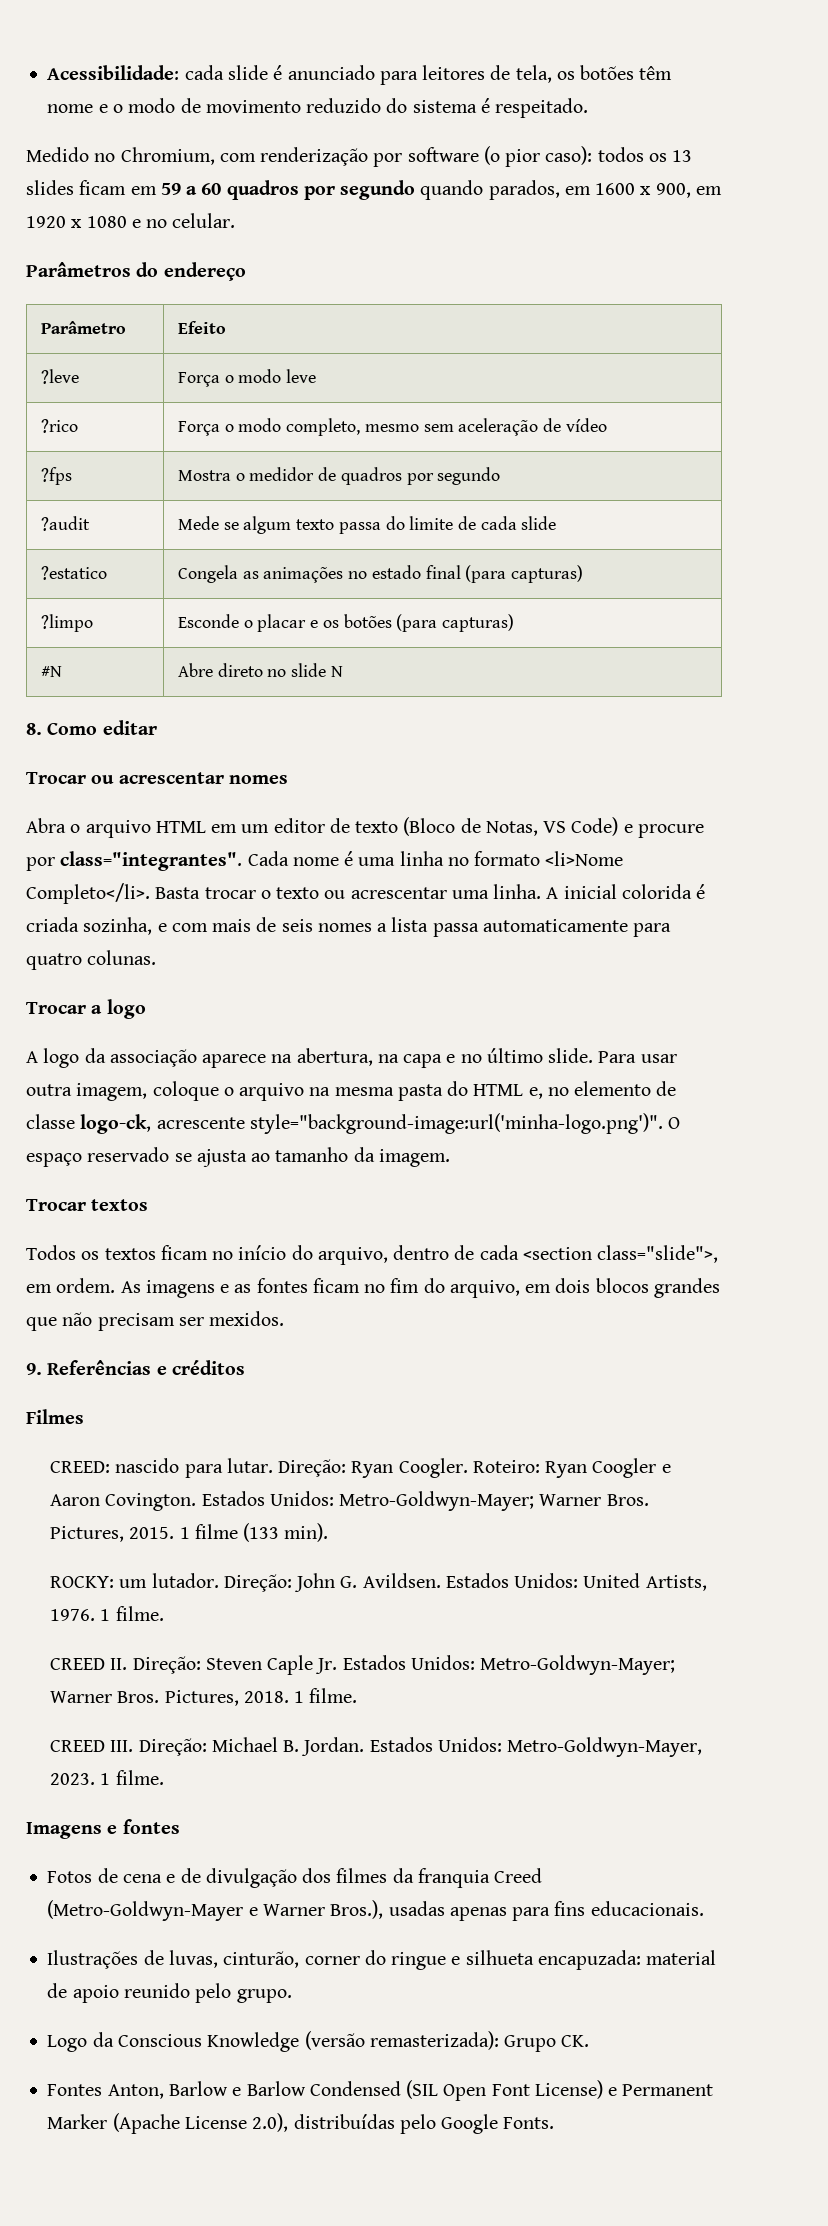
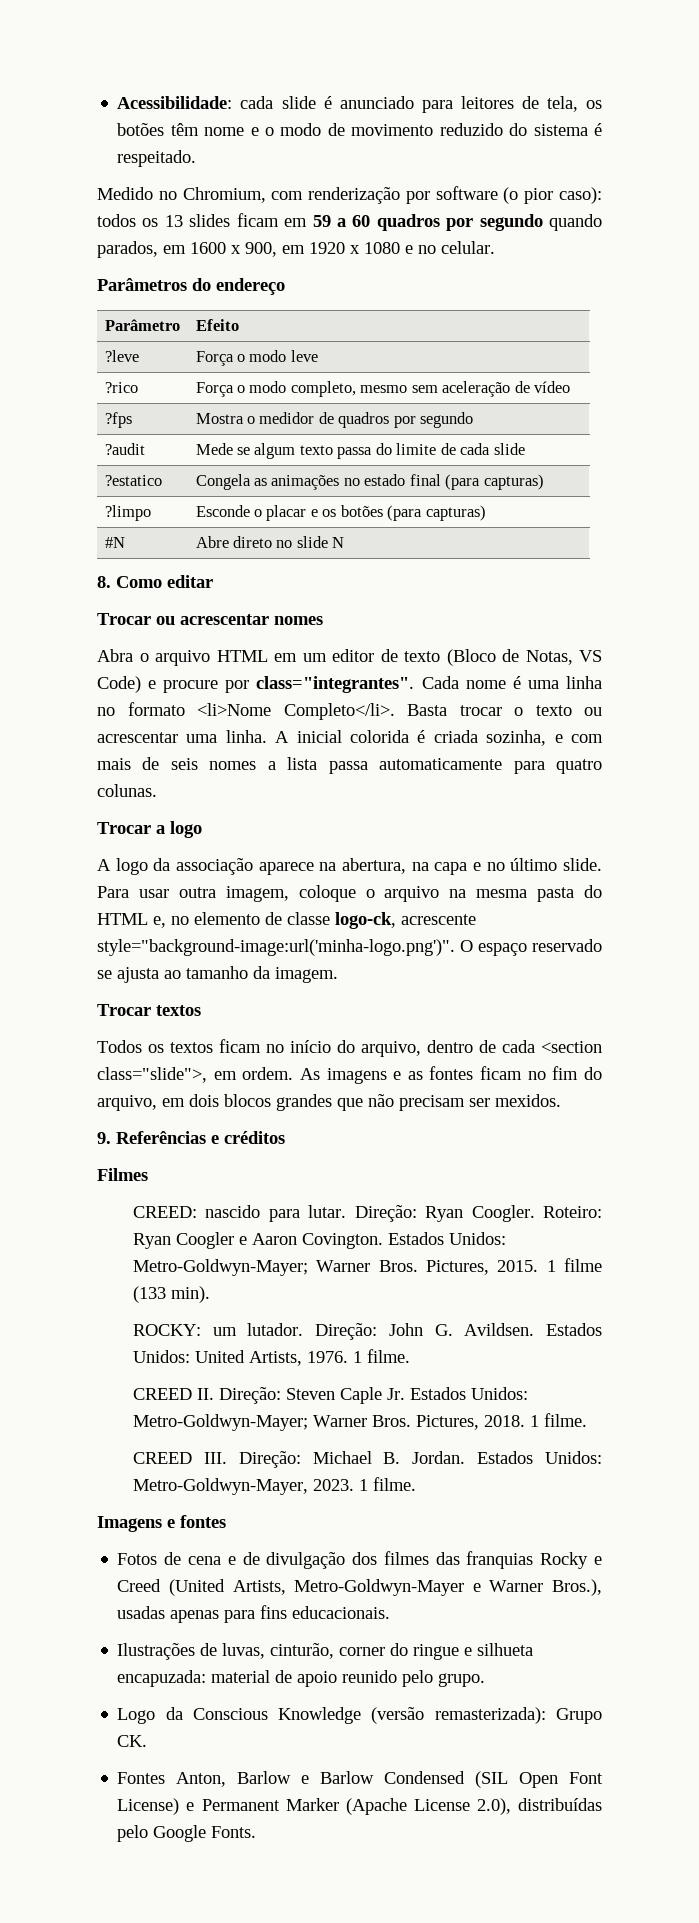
- Fotos de cena e de divulgação dos filmes da franquia Creed (Metro-Goldwyn-Mayer e Warner Bros.), usadas apenas para fins educacionais.
+ Fotos de cena e de divulgação dos filmes das franquias Rocky e Creed (United Artists, Metro-Goldwyn-Mayer e Warner Bros.), usadas apenas para fins educacionais.

